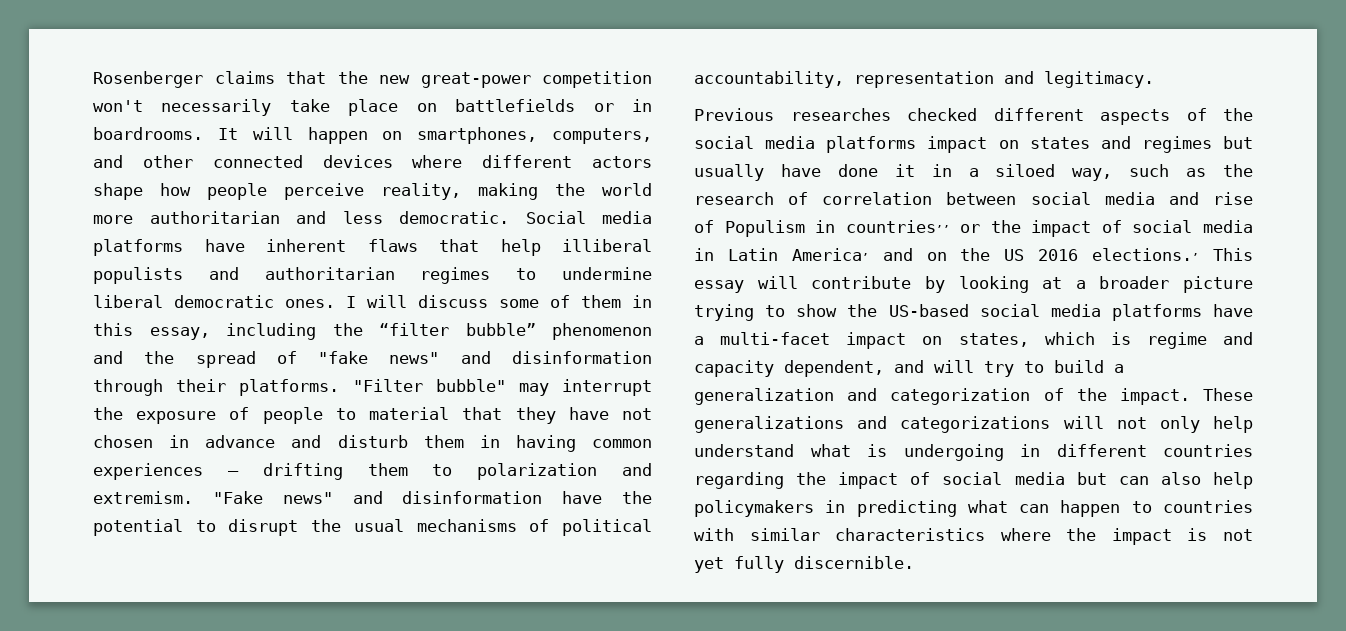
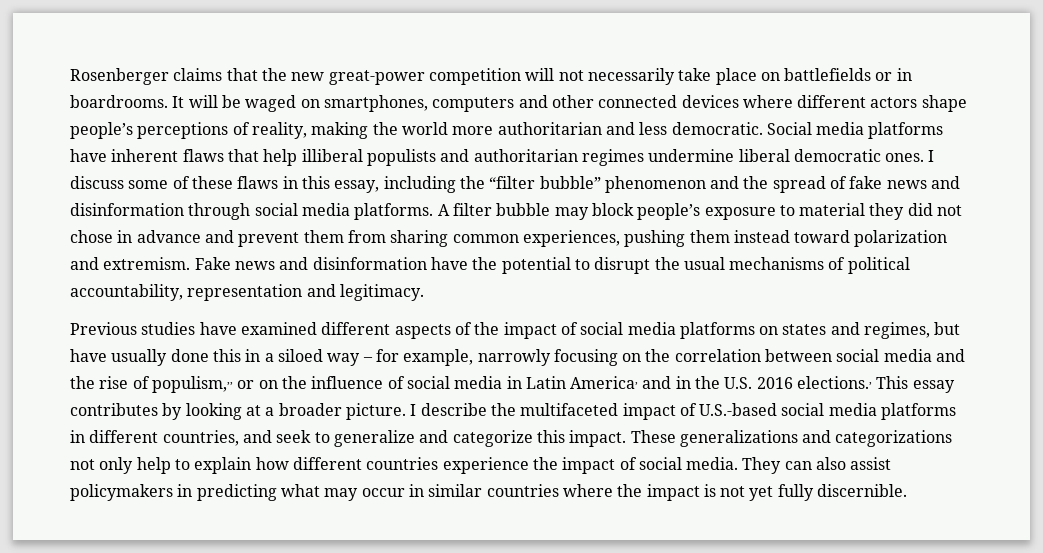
- Rosenberger claims that the new great-power competition won't necessarily take place on battlefields or in boardrooms.
+ Rosenberger claims that the new great-power competition will not necessarily take place on battlefields or in boardrooms.
- It will happen on smartphones, computers, and other connected devices where different actors shape how people perceive reality, making the world more authoritarian and less democratic.
+ It will be waged on smartphones, computers and other connected devices where different actors shape people’s perceptions of reality, making the world more authoritarian and less democratic.
- Social media platforms have inherent flaws that help illiberal populists and authoritarian regimes to undermine liberal democratic ones.
+ Social media platforms have inherent flaws that help illiberal populists and authoritarian regimes undermine liberal democratic ones.
- I will discuss some of them in this essay, including the “filter bubble” phenomenon and the spread of "fake news" and disinformation through their platforms. "Filter bubble" may interrupt the exposure of people to material that they have not chosen in advance and disturb them in having common experiences – drifting them to polarization and extremism.
+ I discuss some of these flaws in this essay, including the “filter bubble” phenomenon and the spread of fake news and disinformation through social media platforms. A filter bubble may block people’s exposure to material they did not chose in advance and prevent them from sharing common experiences, pushing them instead toward polarization and extremism.
- "Fake news" and disinformation have the potential to disrupt the usual mechanisms of political accountability, representation and legitimacy.
+ Fake news and disinformation have the potential to disrupt the usual mechanisms of political accountability, representation and legitimacy.
- Previous researches checked different aspects of the social media platforms impact on states and regimes but usually have done it in a siloed way, such as the research of correlation between social media and rise of Populism in countries,, or the impact of social media in Latin America, and on the US 2016 elections., This essay will contribute by looking at a broader picture trying to show the US-based social media platforms have a multi-facet impact on states, which is regime and capacity dependent, and will try to build a generalization and categorization of the impact.
+ Previous studies have examined different aspects of the impact of social media platforms on states and regimes, but have usually done this in a siloed way – for example, narrowly focusing on the correlation between social media and the rise of populism,,, or on the influence of social media in Latin America, and in the U.S. 2016 elections., This essay contributes by looking at a broader picture. I describe the multifaceted impact of U.S.-based social media platforms in different countries, and seek to generalize and categorize this impact.
- These generalizations and categorizations will not only help understand what is undergoing in different countries regarding the impact of social media but can also help policymakers in predicting what can happen to countries with similar characteristics where the impact is not yet fully discernible.
+ These generalizations and categorizations not only help to explain how different countries experience the impact of social media. They can also assist policymakers in predicting what may occur in similar countries where the impact is not yet fully discernible.

